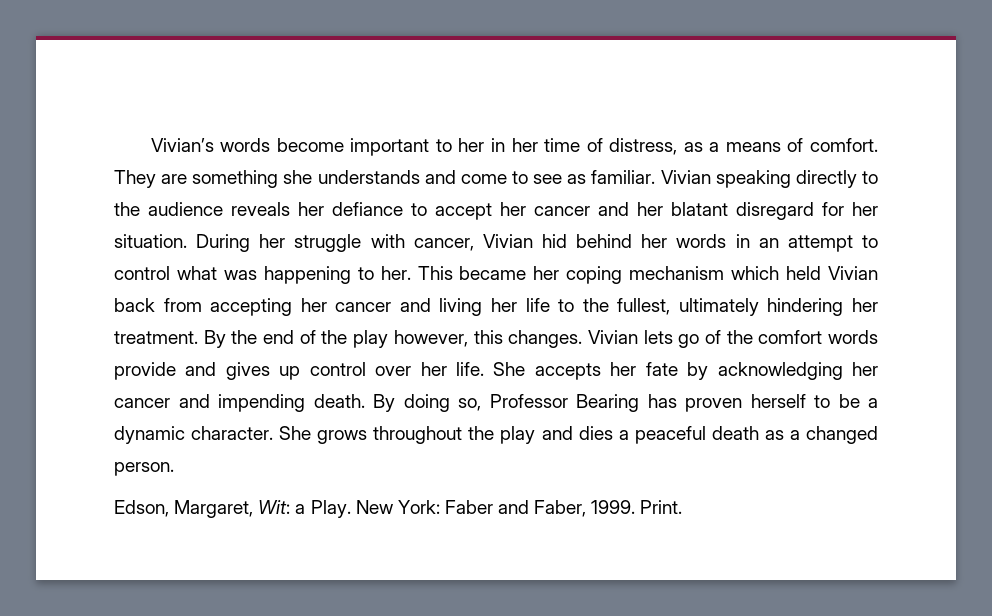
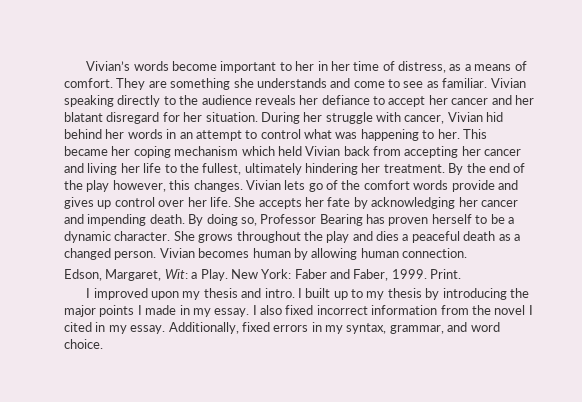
+ Vivian becomes human by allowing human connection.
+ I improved upon my thesis and intro. I built up to my thesis by introducing the major points I made in my essay. I also fixed incorrect information from the novel I cited in my essay. Additionally, fixed errors in my syntax, grammar, and word choice.

